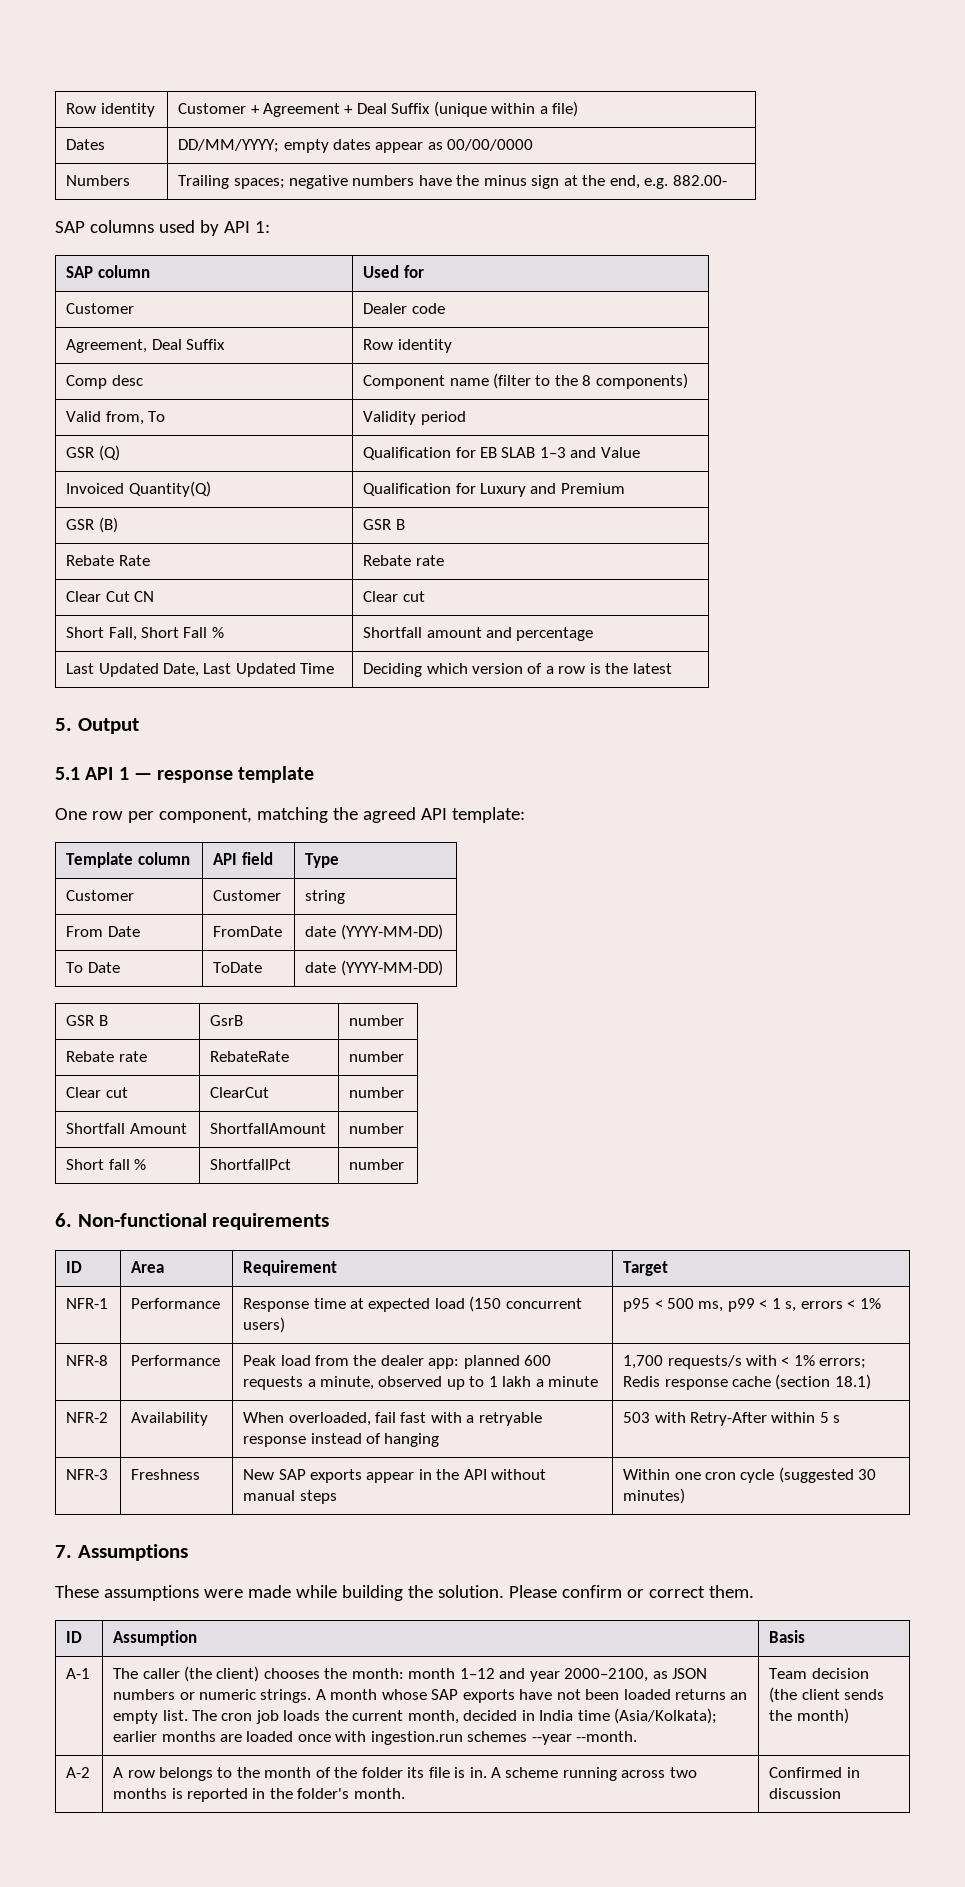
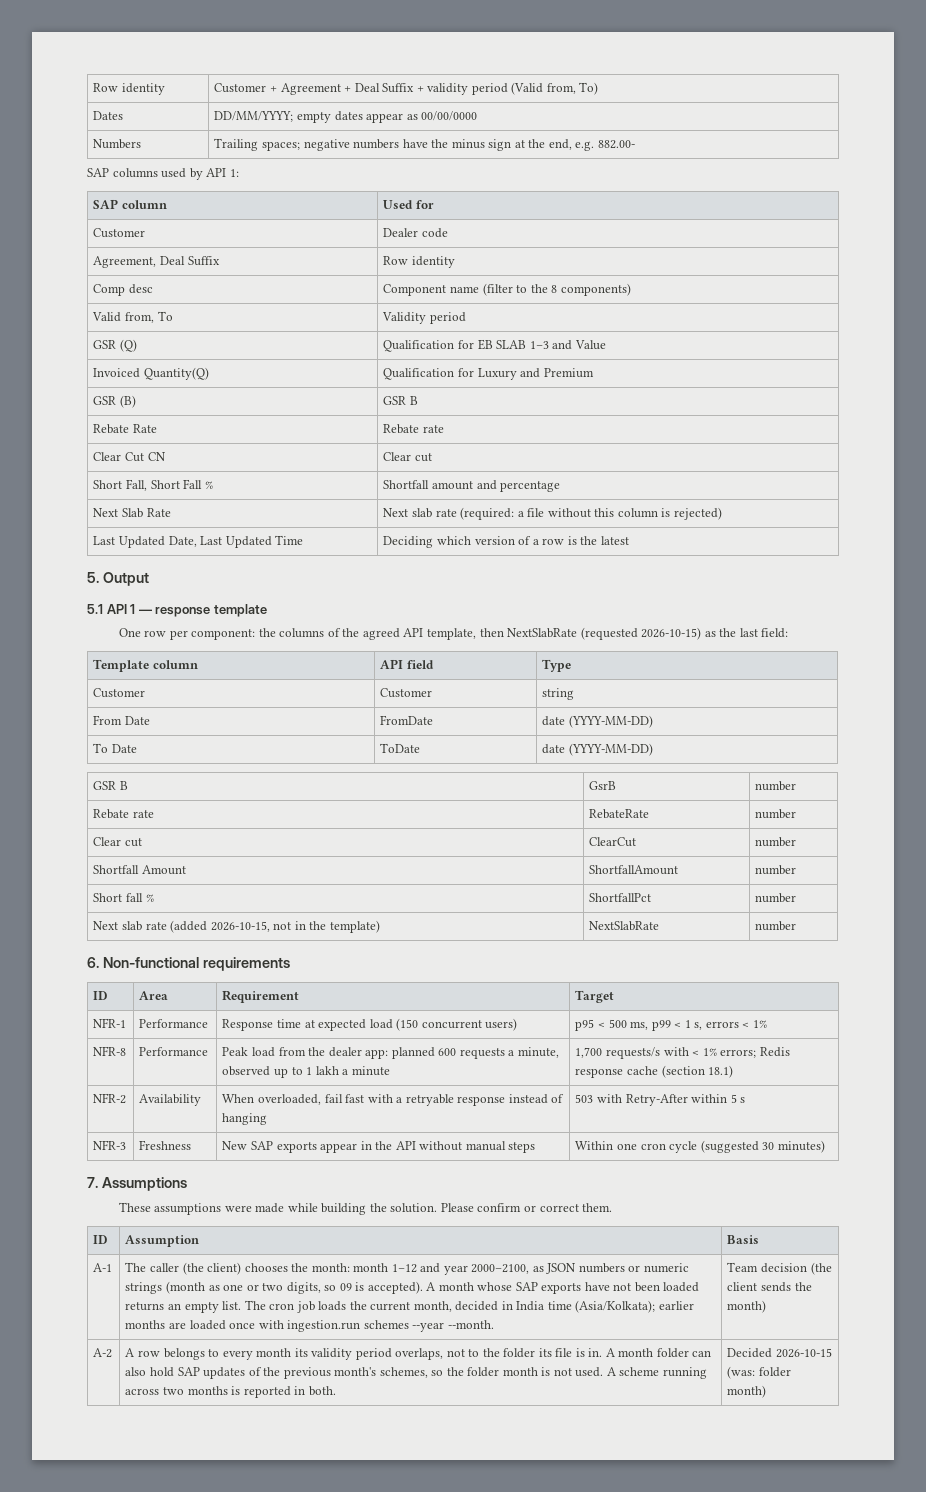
- Row identity | Customer + Agreement + Deal Suffix (unique within a file)
+ Row identity | Customer + Agreement + Deal Suffix + validity period (Valid from, To)
+ Next Slab Rate | Next slab rate (required: a file without this column is rejected)
- One row per component, matching the agreed API template:
+ One row per component: the columns of the agreed API template, then NextSlabRate (requested 2026-10-15) as the last field:
+ Next slab rate (added 2026-10-15, not in the template) | NextSlabRate | number
- The caller (the client) chooses the month: month 1–12 and year 2000–2100, as JSON numbers or numeric strings.
+ The caller (the client) chooses the month: month 1–12 and year 2000–2100, as JSON numbers or numeric strings (month as one or two digits, so 09 is accepted).
- A row belongs to the month of the folder its file is in.
+ A row belongs to every month its validity period overlaps, not to the folder its file is in.
- A scheme running across two months is reported in the folder's month. | Confirmed in discussion
+ A month folder can also hold SAP updates of the previous month's schemes, so the folder month is not used. A scheme running across two months is reported in both. | Decided 2026-10-15 (was: folder month)

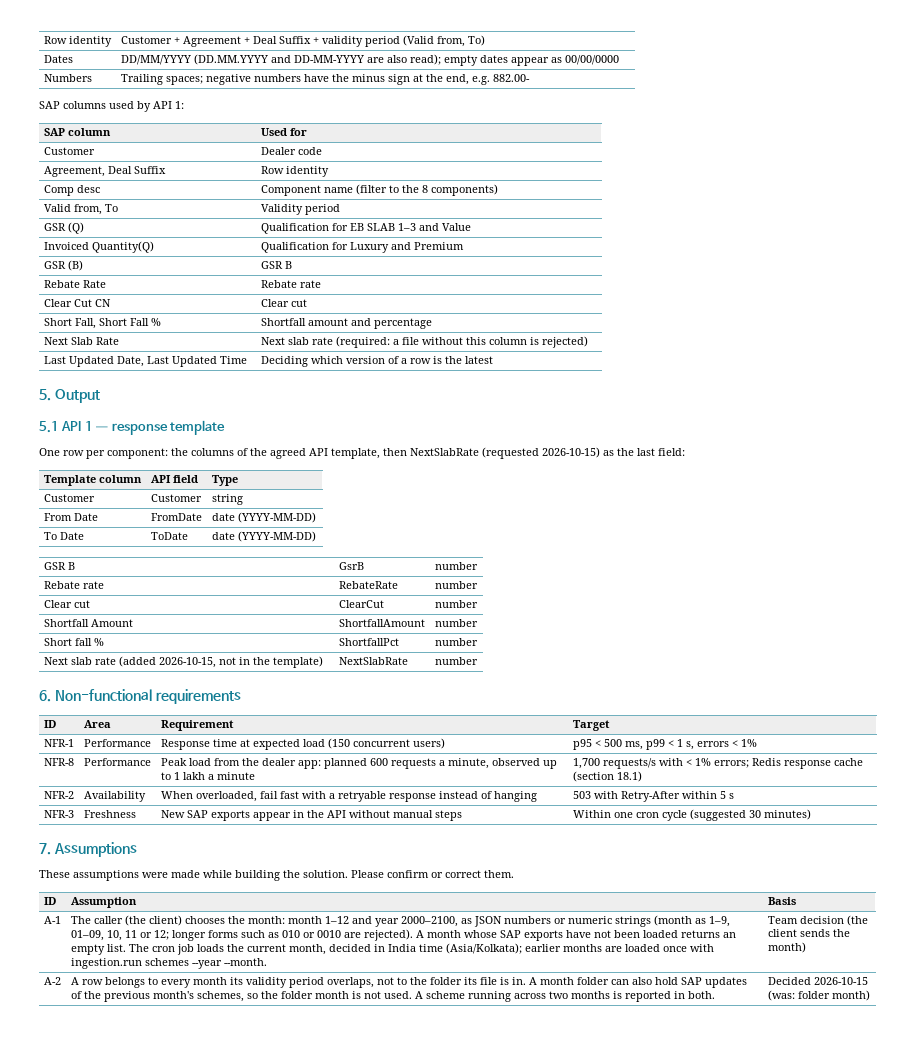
- Dates | DD/MM/YYYY; empty dates appear as 00/00/0000
+ Dates | DD/MM/YYYY (DD.MM.YYYY and DD-MM-YYYY are also read); empty dates appear as 00/00/0000
- The caller (the client) chooses the month: month 1–12 and year 2000–2100, as JSON numbers or numeric strings (month as one or two digits, so 09 is accepted).
+ The caller (the client) chooses the month: month 1–12 and year 2000–2100, as JSON numbers or numeric strings (month as 1–9, 01–09, 10, 11 or 12; longer forms such as 010 or 0010 are rejected).

